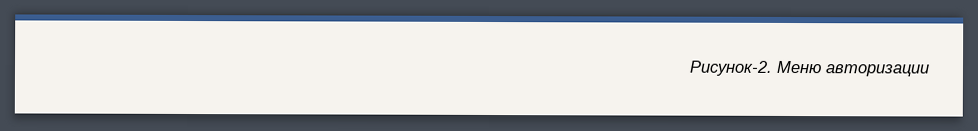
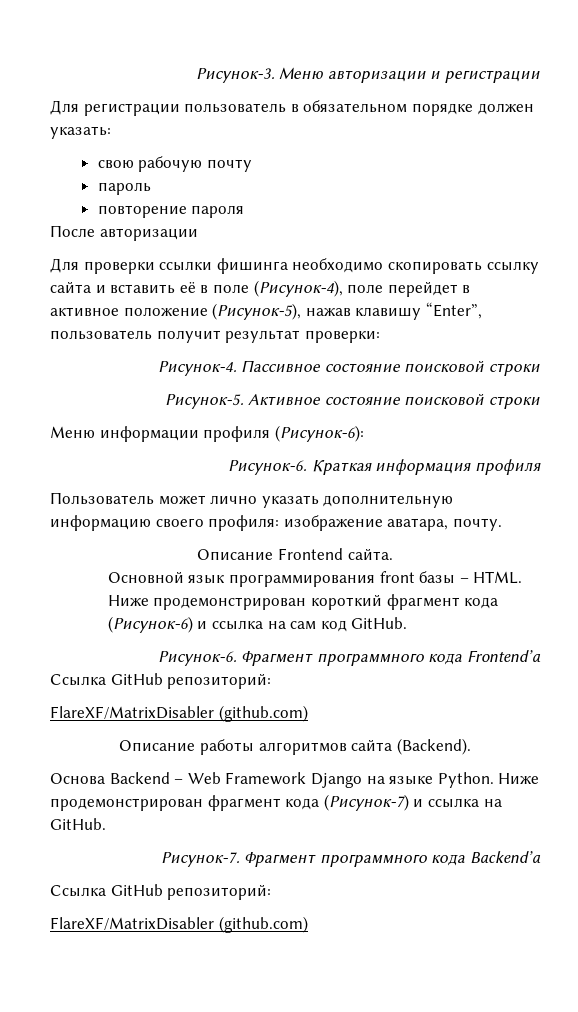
- Рисунок-2.
+ Рисунок-3.
- Меню авторизации
+ Меню авторизации и регистрации
+ Для регистрации пользователь в обязательном порядке должен указать:
+ свою рабочую почту
+ пароль
+ повторение пароля
+ После авторизации
+ Для проверки ссылки фишинга необходимо скопировать ссылку сайта и вставить её в поле (Рисунок-4), поле перейдет в активное положение (Рисунок-5), нажав клавишу “Enter”, пользователь получит результат проверки:
+ Рисунок-4. Пассивное состояние поисковой строки
+ Рисунок-5. Активное состояние поисковой строки
+ Меню информации профиля (Рисунок-6):
+ Рисунок-6. Краткая информация профиля
+ Пользователь может лично указать дополнительную информацию своего профиля: изображение аватара, почту.
+ Описание Frontend сайта.
+ Основной язык программирования front базы – HTML. Ниже продемонстрирован короткий фрагмент кода (Рисунок-6) и ссылка на сам код GitHub.
+ Рисунок-6. Фрагмент программного кода Frontend’a
+ Ссылка GitHub репозиторий:
+ FlareXF/MatrixDisabler (github.com)
+ Описание работы алгоритмов сайта (Backend).
+ Основа Backend – Web Framework Django на языке Python. Ниже продемонстрирован фрагмент кода (Рисунок-7) и ссылка на GitHub.
+ Рисунок-7. Фрагмент программного кода Backend’a
+ Ссылка GitHub репозиторий:
+ FlareXF/MatrixDisabler (github.com)

